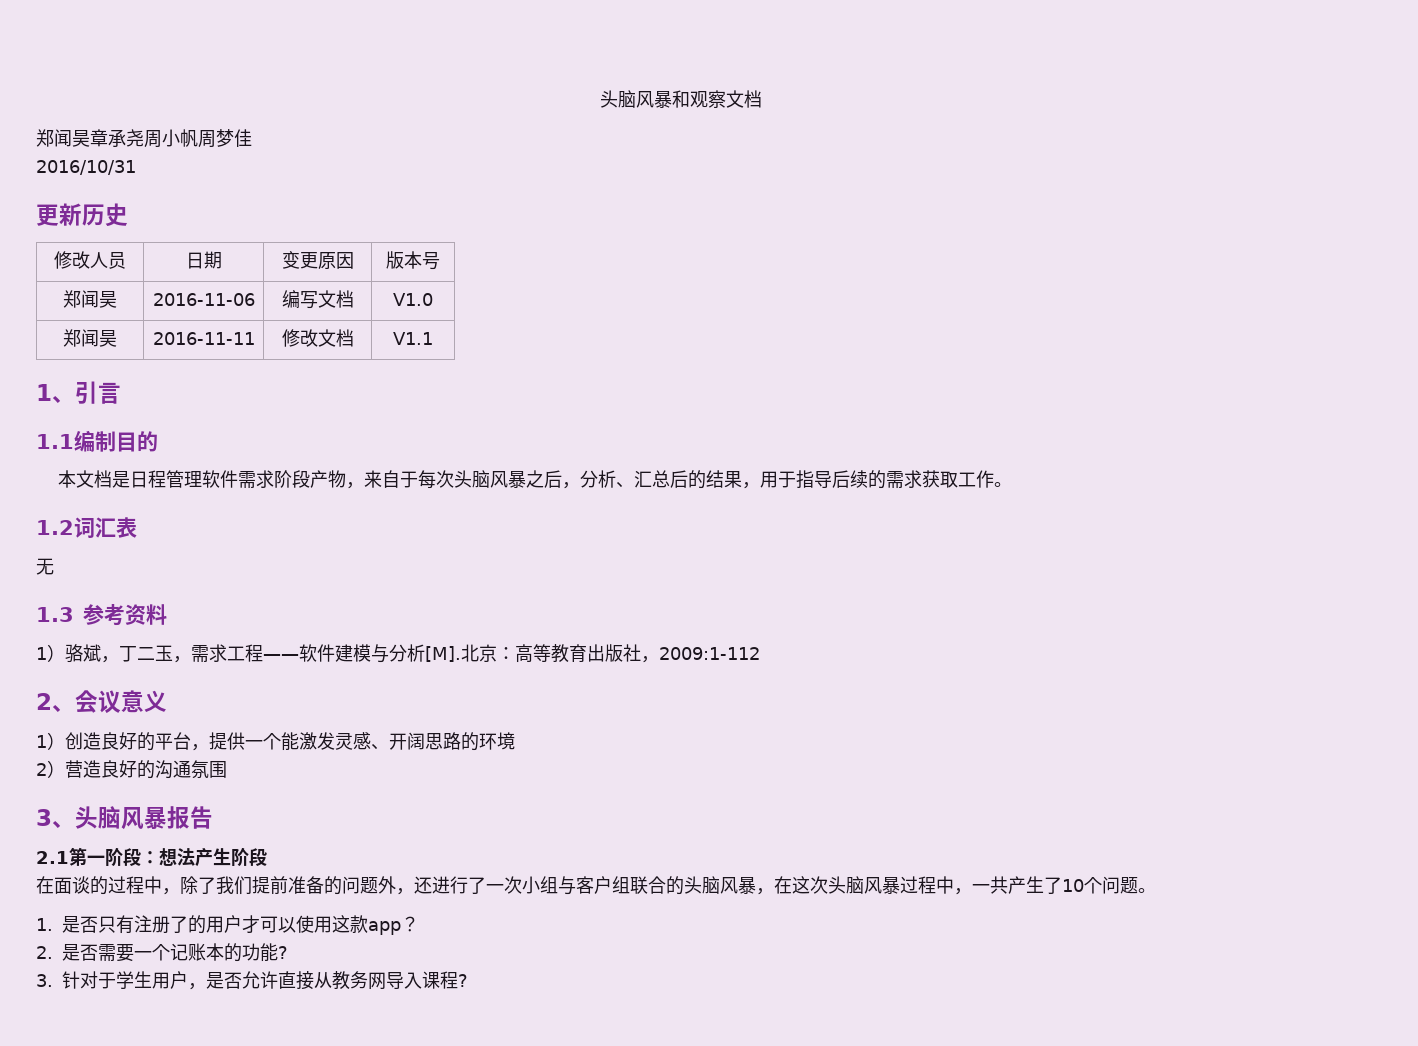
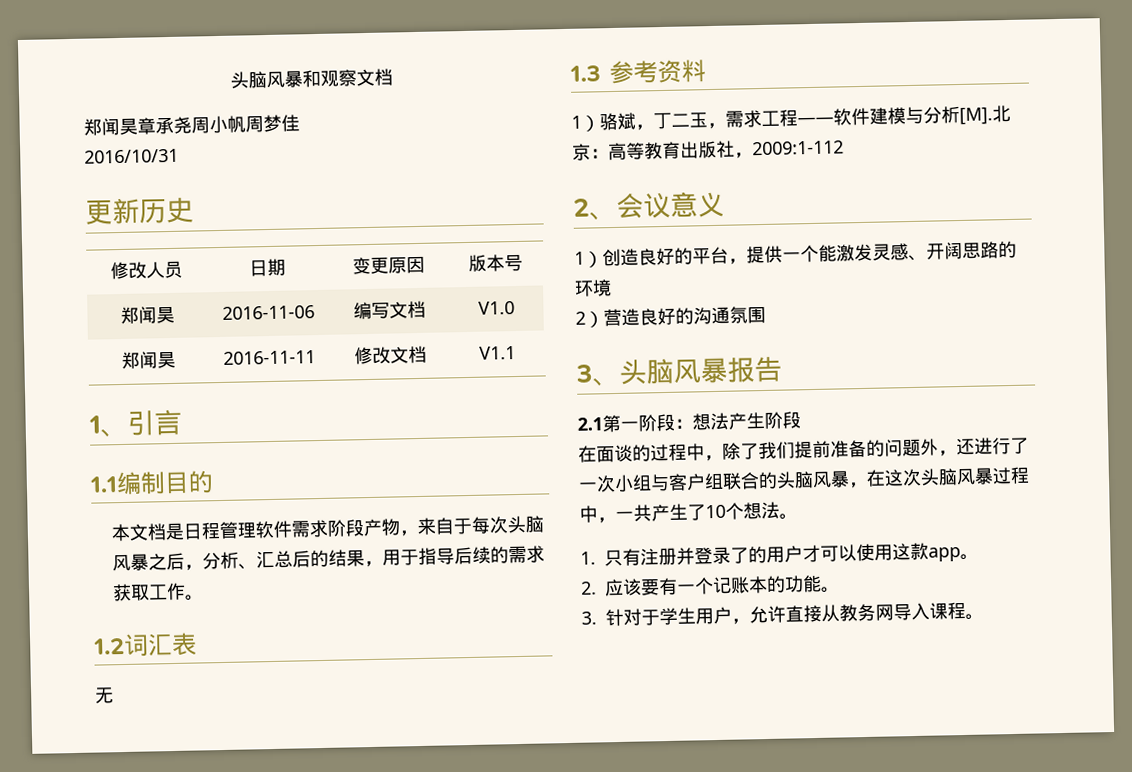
- 在面谈的过程中，除了我们提前准备的问题外，还进行了一次小组与客户组联合的头脑风暴，在这次头脑风暴过程中，一共产生了10个问题。
+ 在面谈的过程中，除了我们提前准备的问题外，还进行了一次小组与客户组联合的头脑风暴，在这次头脑风暴过程中，一共产生了10个想法。
- 1.是否只有注册了的用户才可以使用这款app？
+ 1.只有注册并登录了的用户才可以使用这款app。
- 2.是否需要一个记账本的功能?
+ 2.应该要有一个记账本的功能。
- 3.针对于学生用户，是否允许直接从教务网导入课程?
+ 3.针对于学生用户，允许直接从教务网导入课程。

